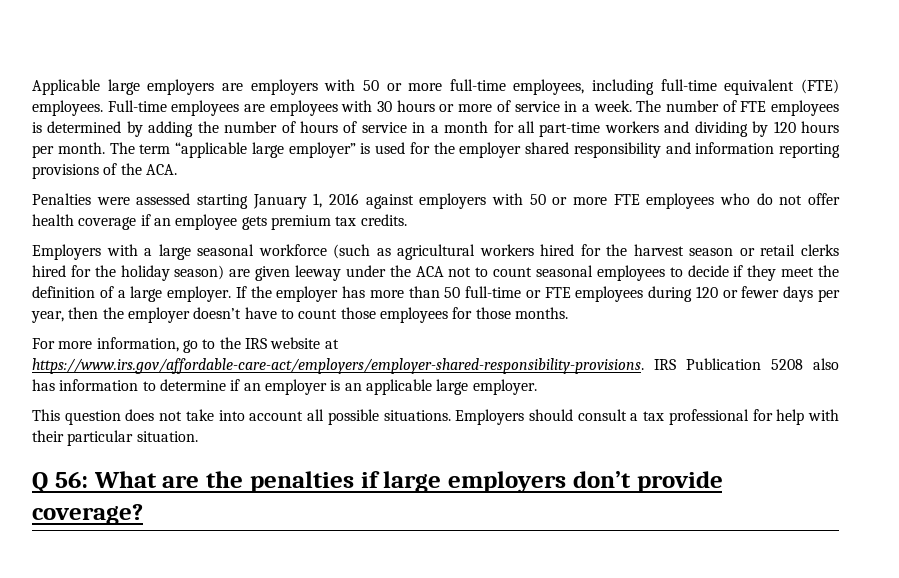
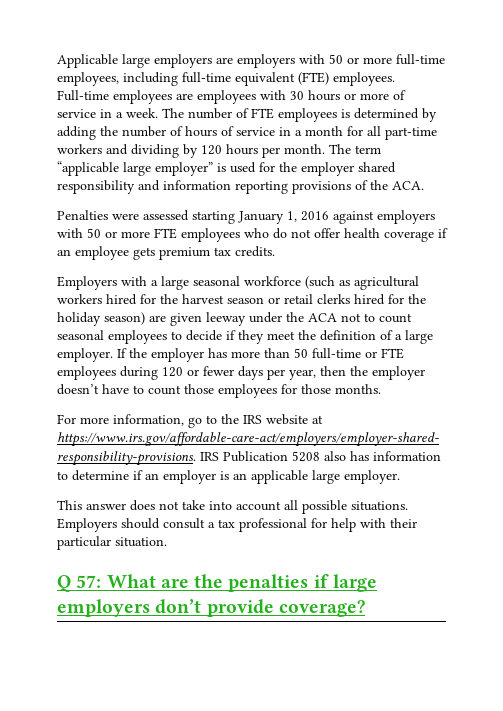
- This question does not take into account all possible situations.
+ This answer does not take into account all possible situations.
- Q 56: What are the penalties if large employers don’t provide coverage?
+ Q 57: What are the penalties if large employers don’t provide coverage?

